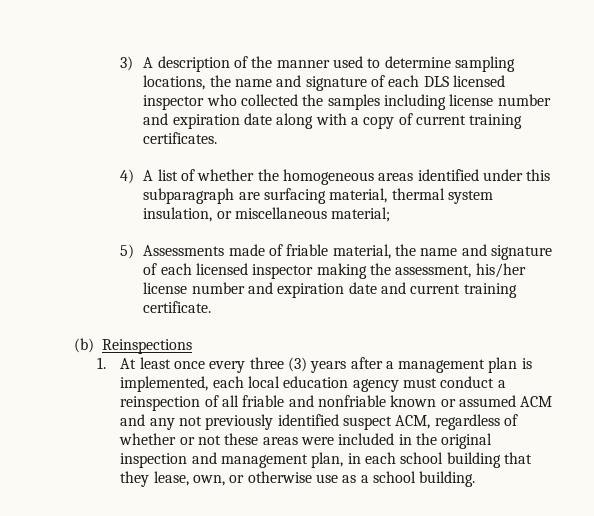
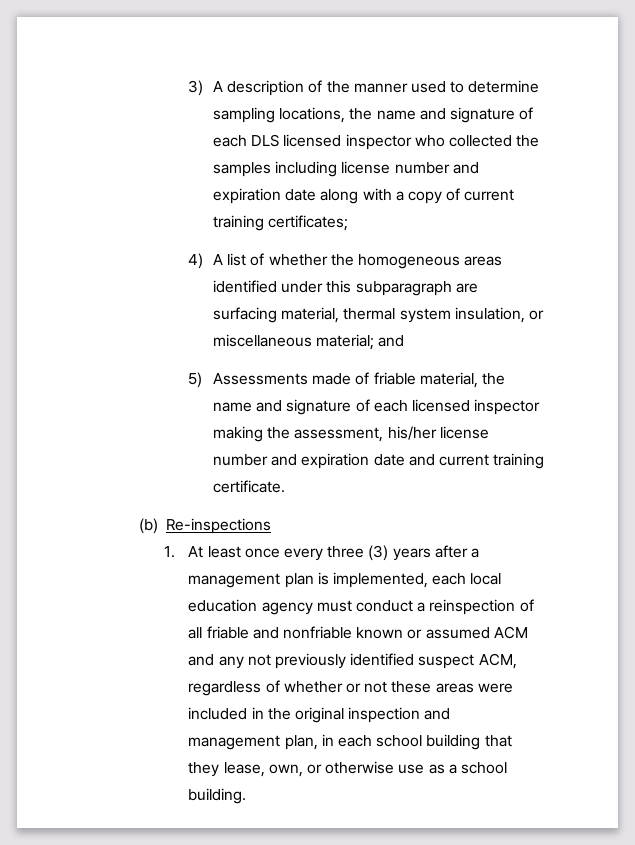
- 3) A description of the manner used to determine sampling locations, the name and signature of each DLS licensed inspector who collected the samples including license number and expiration date along with a copy of current training certificates.
+ 3) A description of the manner used to determine sampling locations, the name and signature of each DLS licensed inspector who collected the samples including license number and expiration date along with a copy of current training certificates;
- 4) A list of whether the homogeneous areas identified under this subparagraph are surfacing material, thermal system insulation, or miscellaneous material;
+ 4) A list of whether the homogeneous areas identified under this subparagraph are surfacing material, thermal system insulation, or miscellaneous material; and
- (b) Reinspections
+ (b) Re-inspections

